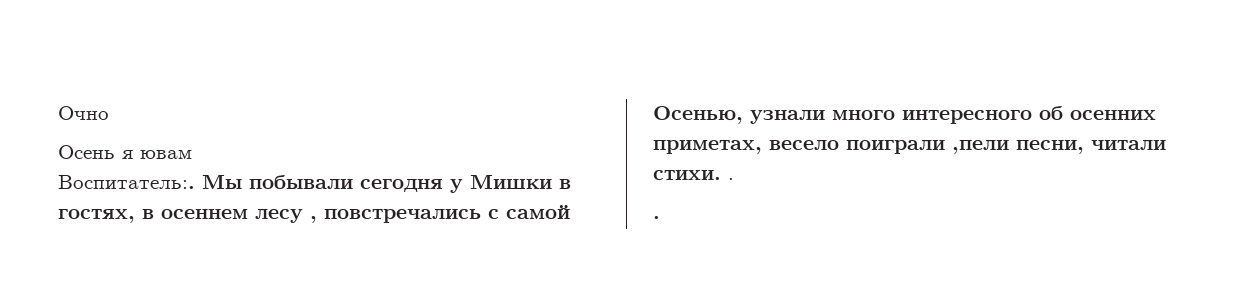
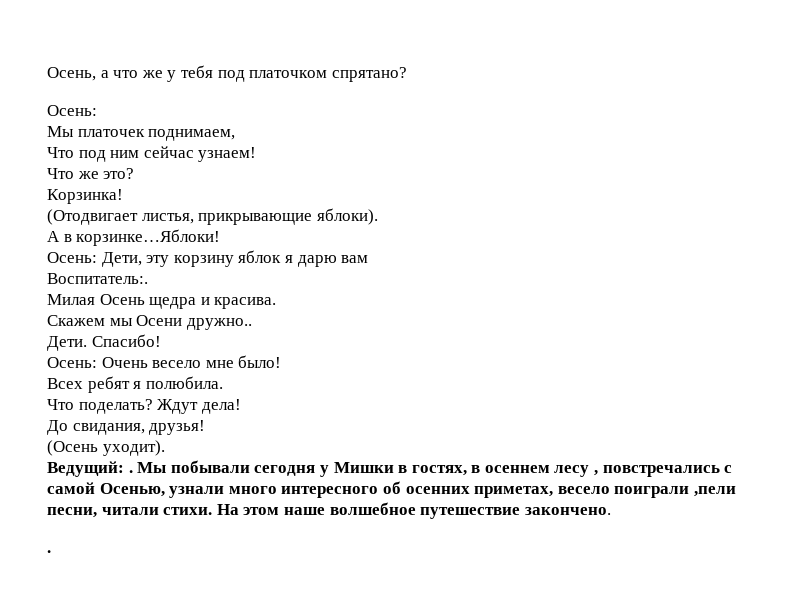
- Очно
- Осень я ювам
+ Осень, а что же у тебя под платочком спрятано?
+ Осень:
+ Мы платочек поднимаем,
+ Что под ним сейчас узнаем!
+ Что же это?
+ Корзинка!
+ (Отодвигает листья, прикрывающие яблоки).
+ А в корзинке…Яблоки!
+ Осень: Дети, эту корзину яблок я дарю вам
  Воспитатель:.
+ Милая Осень щедра и красива.
+ Скажем мы Осени дружно..
+ Дети. Спасибо!
+ Осень: Очень весело мне было!
+ Всех ребят я полюбила.
+ Что поделать? Ждут дела!
+ До свидания, друзья!
+ (Осень уходит).
+ Ведущий: .
- Мы побывали сегодня у Мишки в гостях, в осеннем лесу , повстречались с самой Осенью, узнали много интересного об осенних приметах, весело поиграли ,пели песни, читали стихи. .
+ Мы побывали сегодня у Мишки в гостях, в осеннем лесу , повстречались с самой Осенью, узнали много интересного об осенних приметах, весело поиграли ,пели песни, читали стихи. На этом наше волшебное путешествие закончено.

